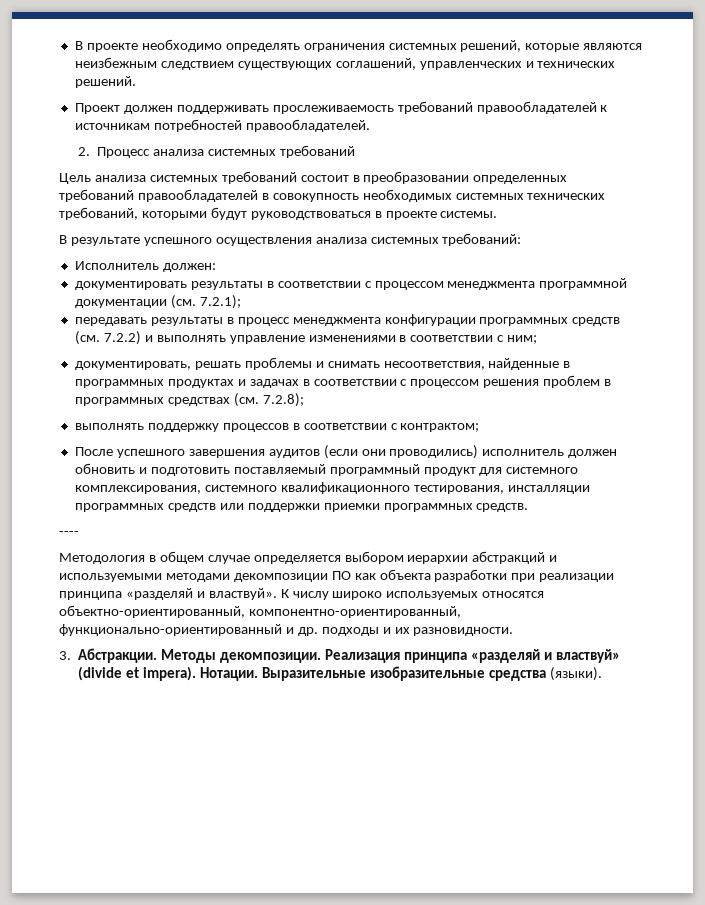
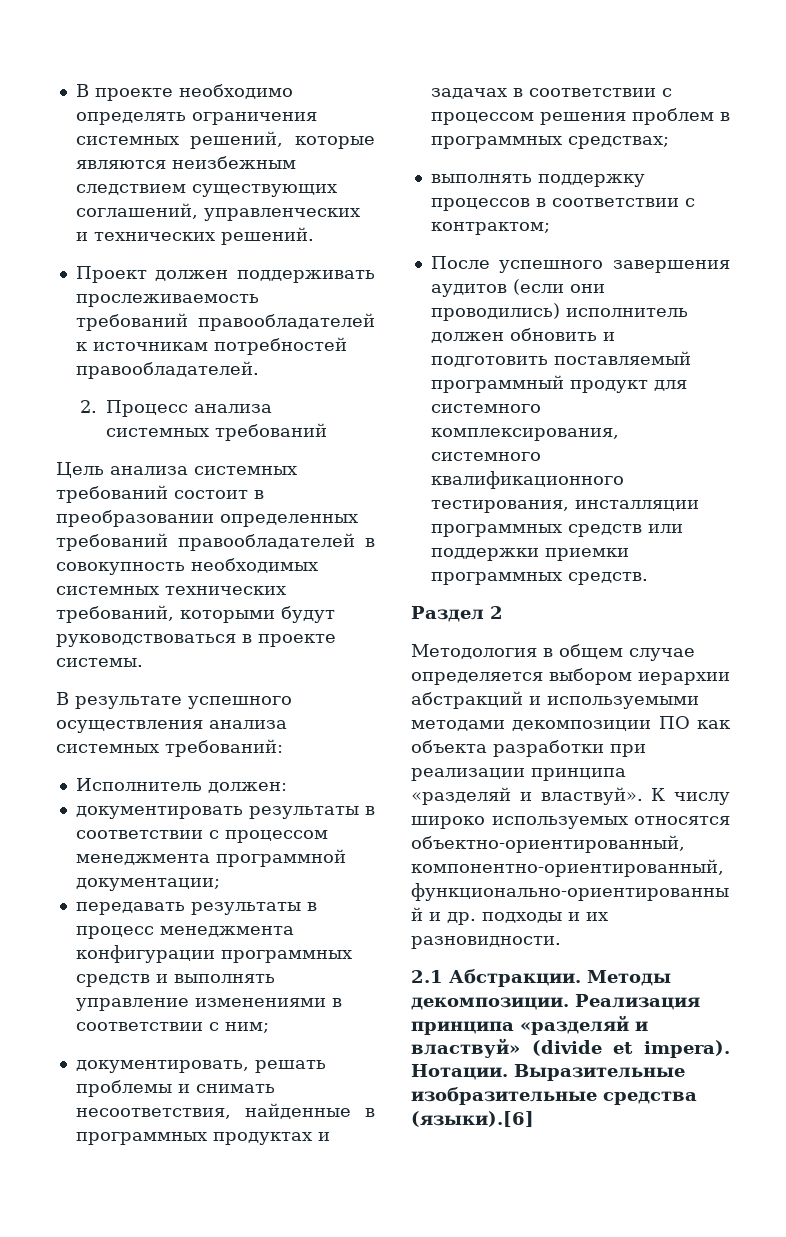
- документировать результаты в соответствии с процессом менеджмента программной документации (см. 7.2.1);
+ документировать результаты в соответствии с процессом менеджмента программной документации;
- передавать результаты в процесс менеджмента конфигурации программных средств (см. 7.2.2) и выполнять управление изменениями в соответствии с ним;
+ передавать результаты в процесс менеджмента конфигурации программных средств и выполнять управление изменениями в соответствии с ним;
- документировать, решать проблемы и снимать несоответствия, найденные в программных продуктах и задачах в соответствии с процессом решения проблем в программных средствах (см. 7.2.8);
+ документировать, решать проблемы и снимать несоответствия, найденные в программных продуктах и задачах в соответствии с процессом решения проблем в программных средствах;
- ----
+ Раздел 2
- 3. Абстракции.
+ 2.1 Абстракции.
- Выразительные изобразительные средства (языки).
+ Выразительные изобразительные средства (языки).[6]

